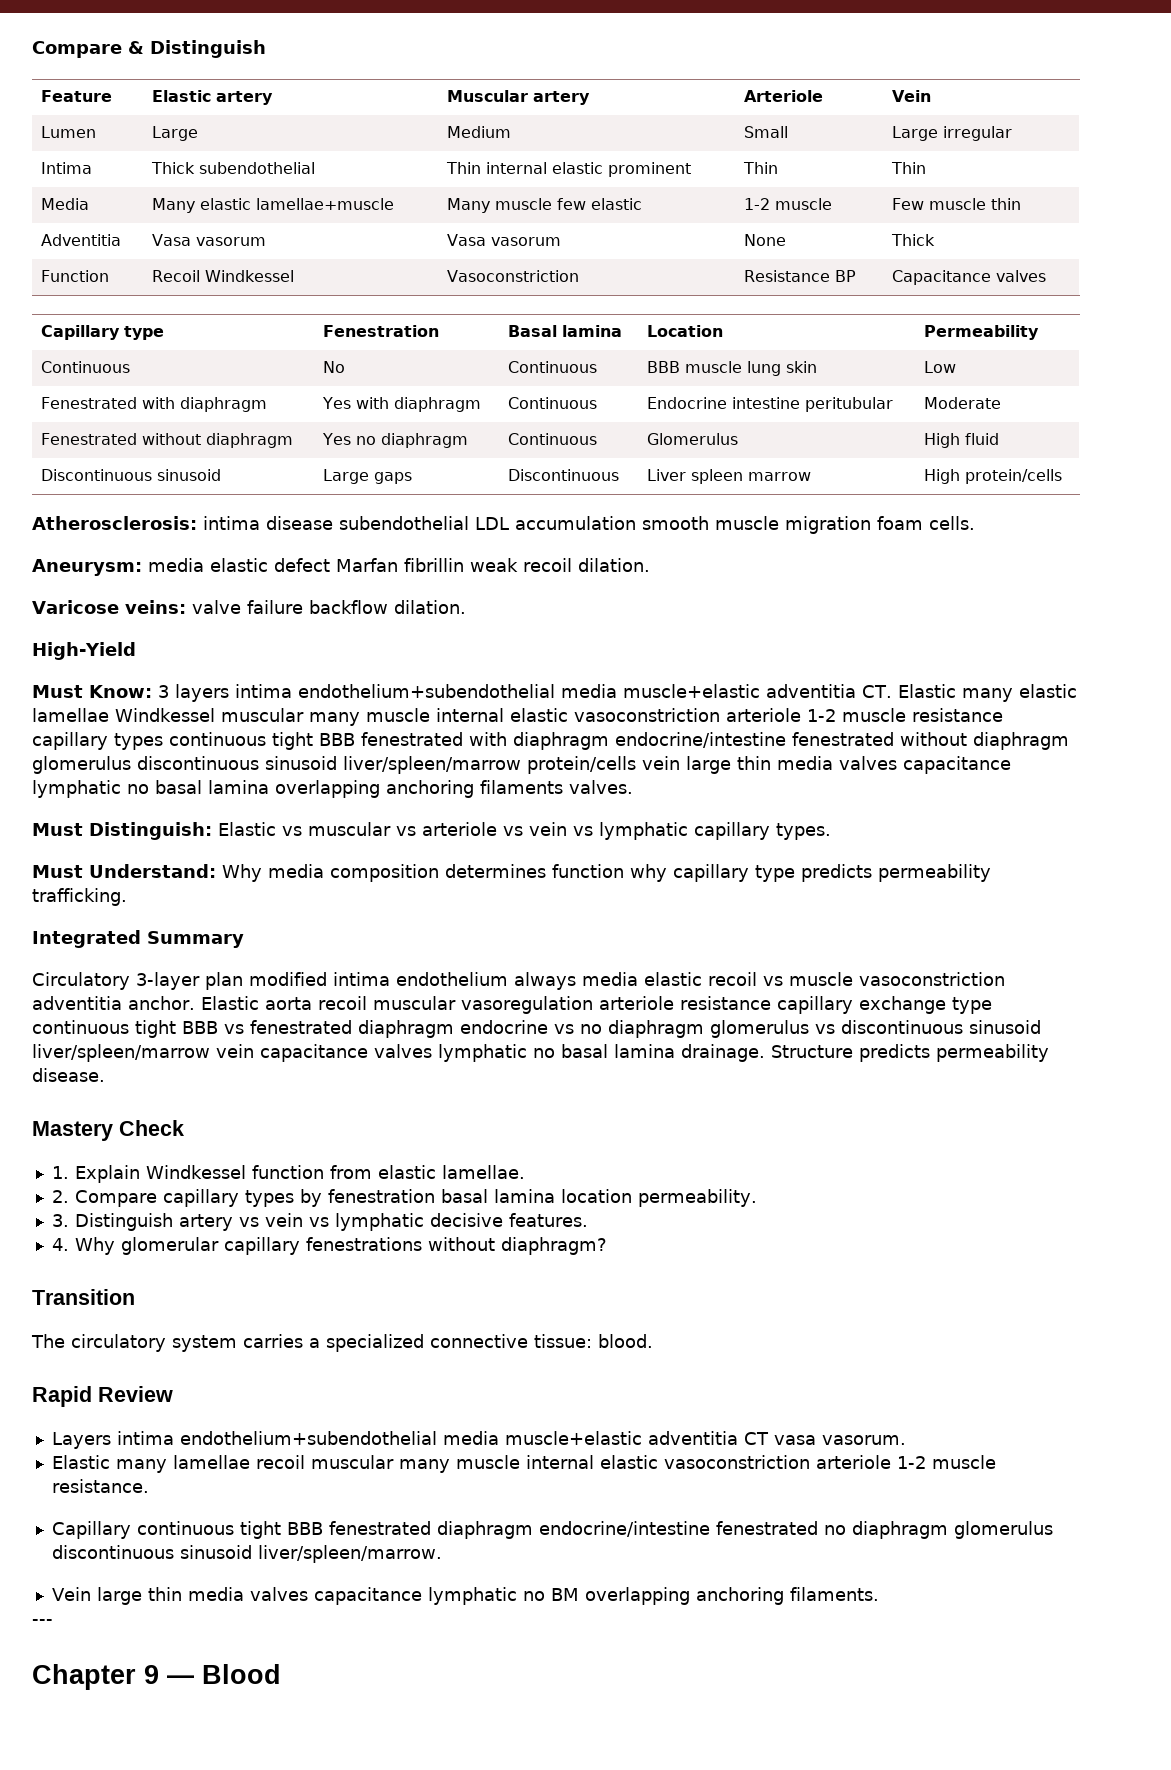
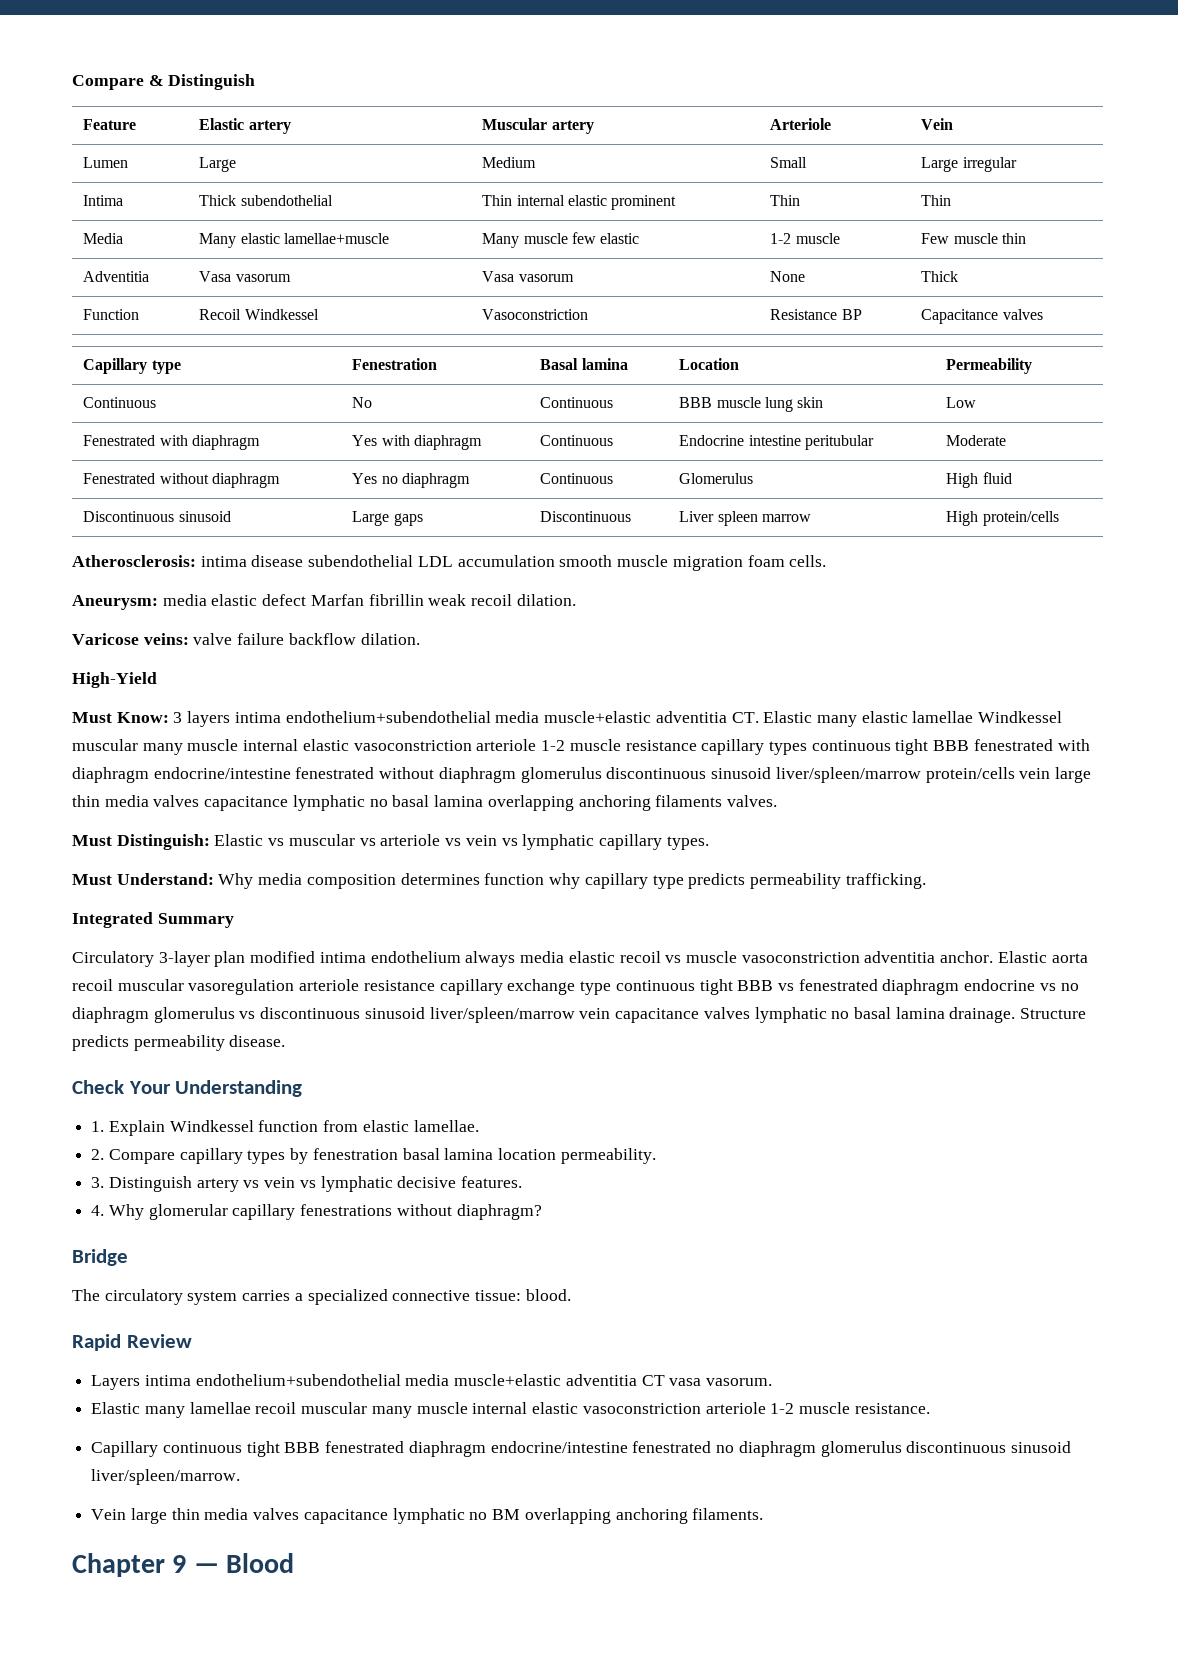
- Mastery Check
+ Check Your Understanding
- Transition
+ Bridge
- ---

